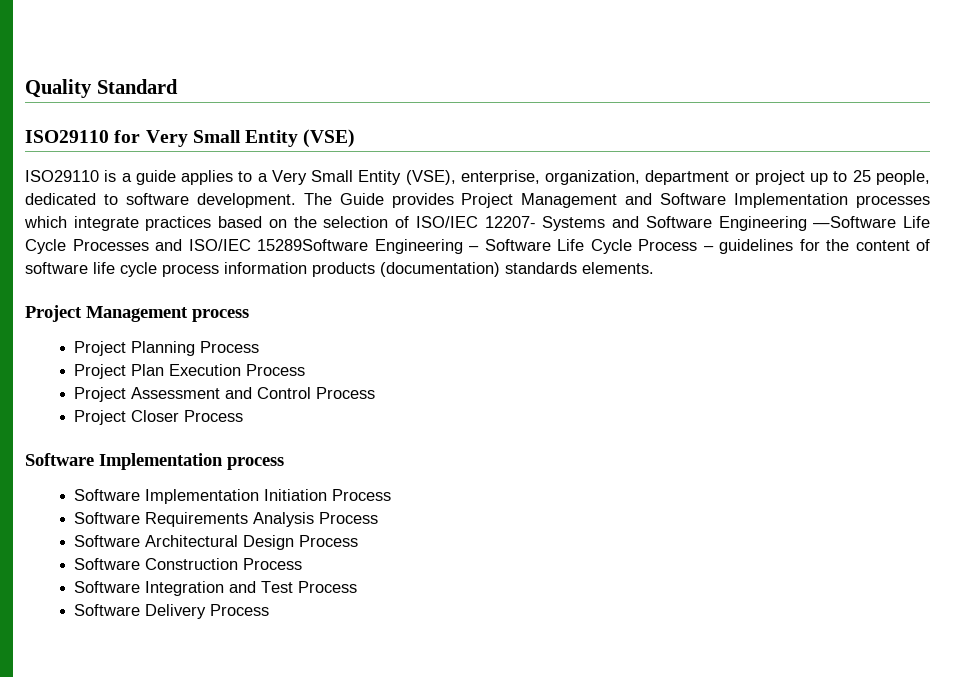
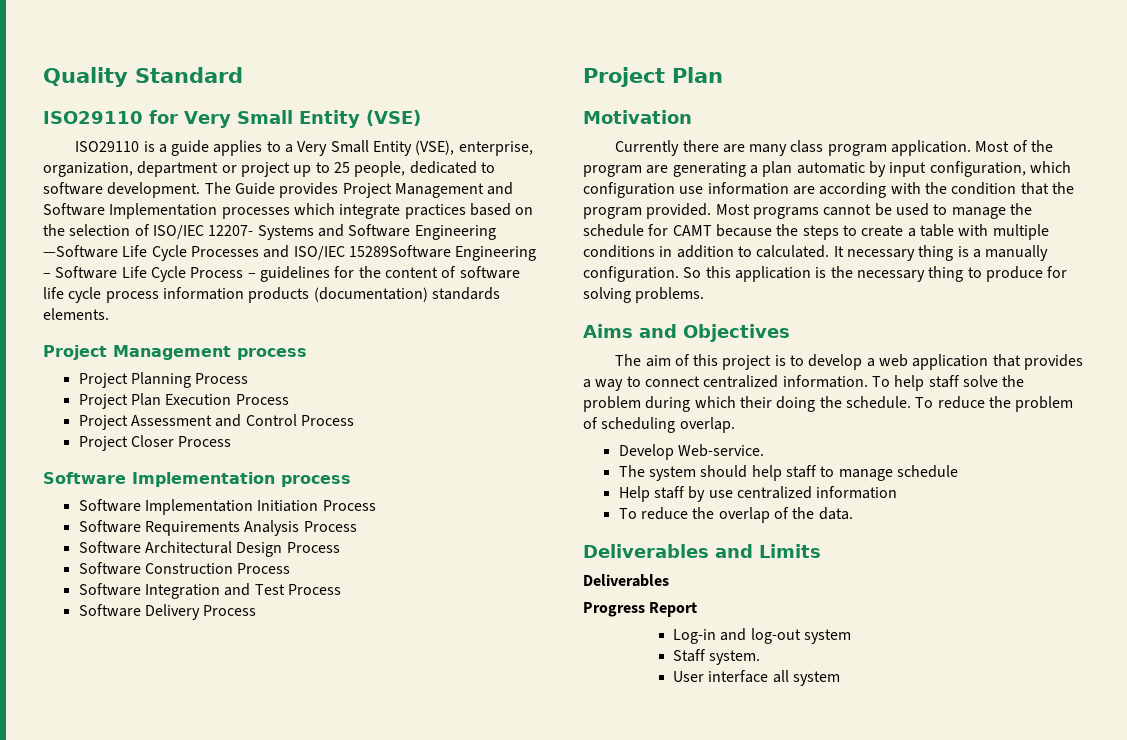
  Software Delivery Process
+ Project Plan
+ Motivation
+ Currently there are many class program application. Most of the program are generating a plan automatic by input configuration, which configuration use information are according with the condition that the program provided. Most programs cannot be used to manage the schedule for CAMT because the steps to create a table with multiple conditions in addition to calculated. It necessary thing is a manually configuration. So this application is the necessary thing to produce for solving problems.
+ Aims and Objectives
+ The aim of this project is to develop a web application that provides a way to connect centralized information. To help staff solve the problem during which their doing the schedule. To reduce the problem of scheduling overlap.
+ Develop Web-service.
+ The system should help staff to manage schedule
+ Help staff by use centralized information
+ To reduce the overlap of the data.
+ Deliverables and Limits
+ Deliverables
+ Progress Report
+ Log-in and log-out system
+ Staff system.
+ User interface all system

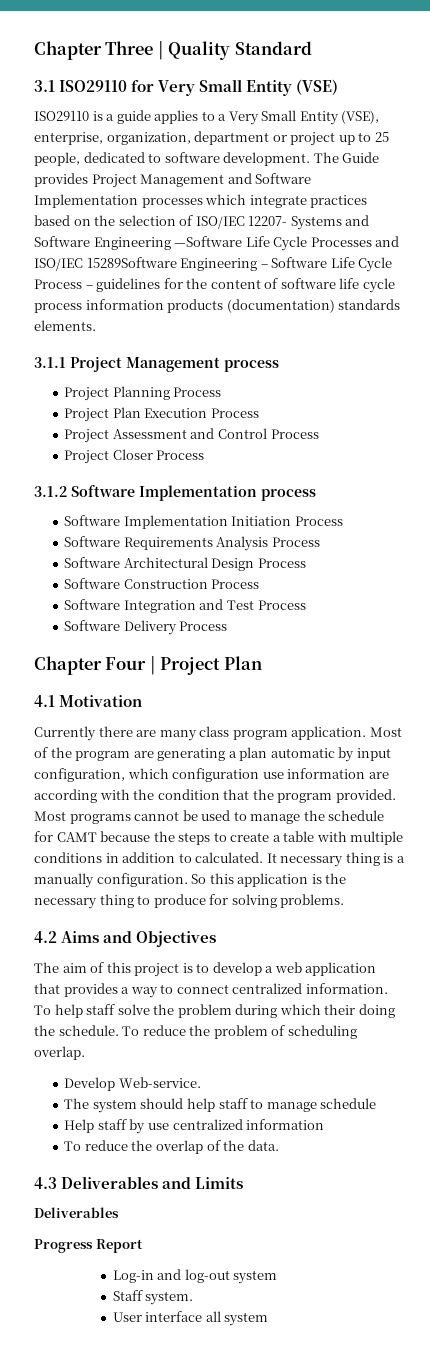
- Quality Standard
+ Chapter Three | Quality Standard
- ISO29110 for Very Small Entity (VSE)
+ 3.1 ISO29110 for Very Small Entity (VSE)
- Project Management process
+ 3.1.1 Project Management process
- Software Implementation process
+ 3.1.2 Software Implementation process
  Software Delivery Process
- Project Plan
+ Chapter Four | Project Plan
- Motivation
+ 4.1 Motivation
- Aims and Objectives
+ 4.2 Aims and Objectives
- Deliverables and Limits
+ 4.3 Deliverables and Limits

